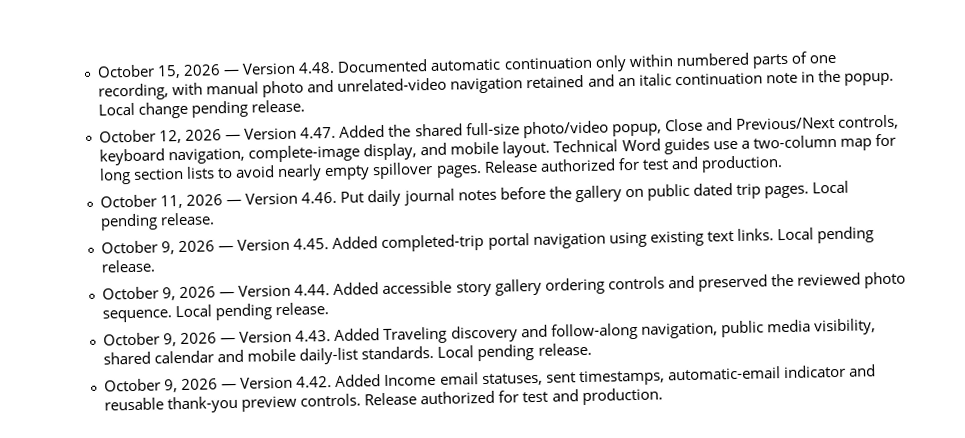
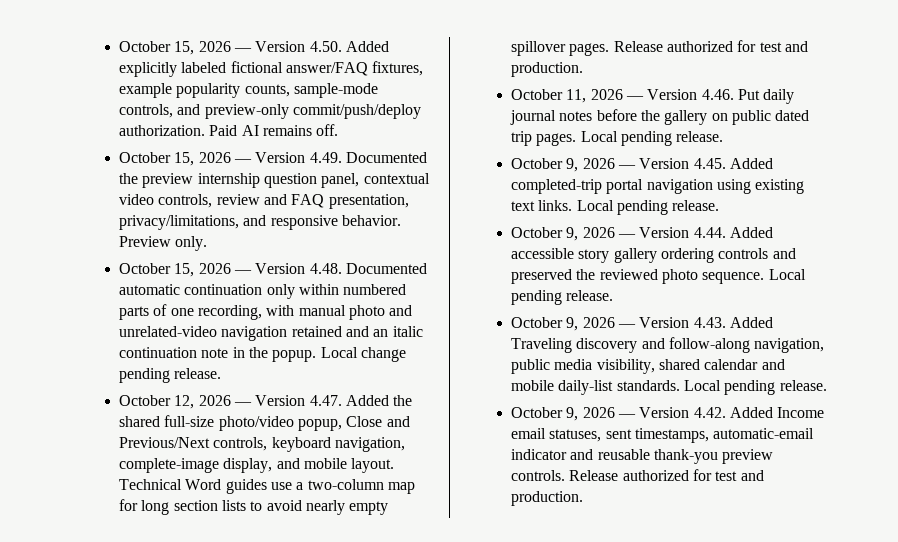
+ October 15, 2026 — Version 4.50. Added explicitly labeled fictional answer/FAQ fixtures, example popularity counts, sample-mode controls, and preview-only commit/push/deploy authorization. Paid AI remains off.
+ October 15, 2026 — Version 4.49. Documented the preview internship question panel, contextual video controls, review and FAQ presentation, privacy/limitations, and responsive behavior. Preview only.

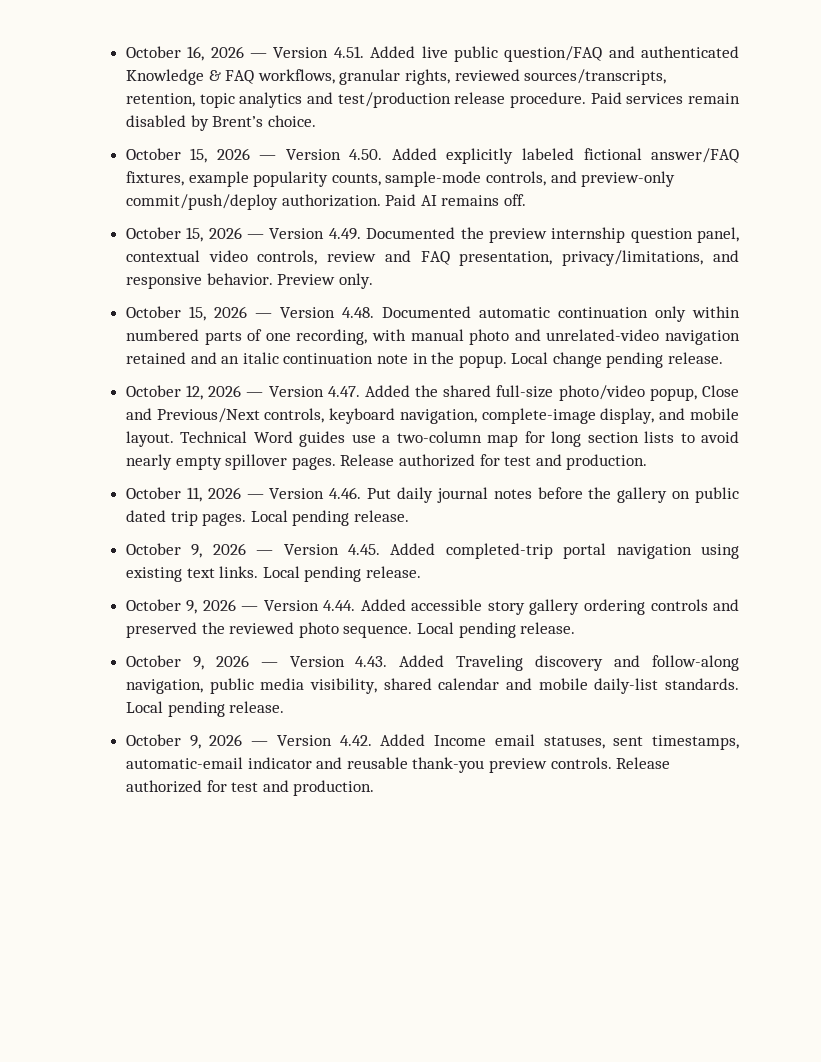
+ October 16, 2026 — Version 4.51. Added live public question/FAQ and authenticated Knowledge & FAQ workflows, granular rights, reviewed sources/transcripts, retention, topic analytics and test/production release procedure. Paid services remain disabled by Brent’s choice.

